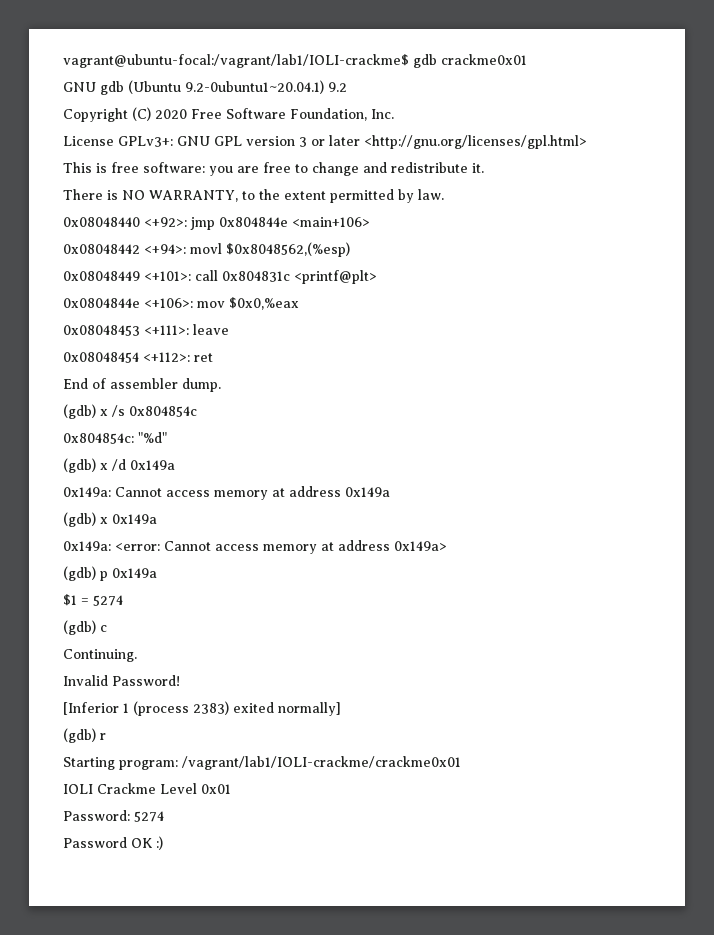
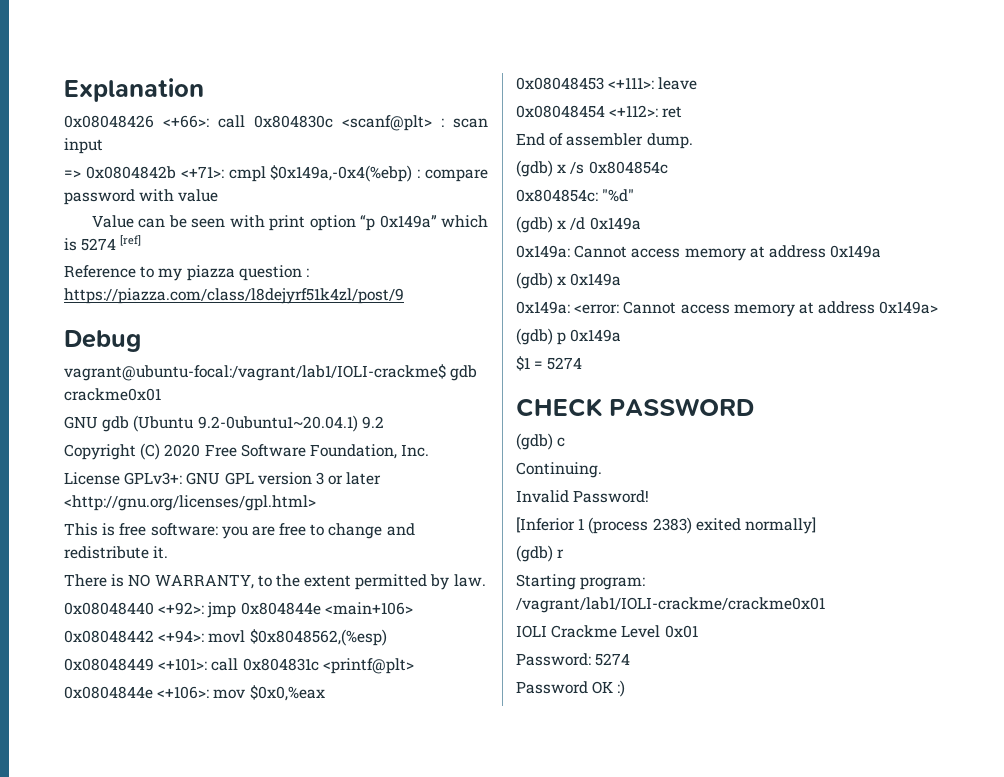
+ Explanation
+ 0x08048426 <+66>: call 0x804830c <scanf@plt> : scan input
+ => 0x0804842b <+71>: cmpl $0x149a,-0x4(%ebp) : compare password with value
+ Value can be seen with print option “p 0x149a” which is 5274 [ref]
+ Reference to my piazza question : https://piazza.com/class/l8dejyrf51k4zl/post/9
+ Debug
+ CHECK PASSWORD

